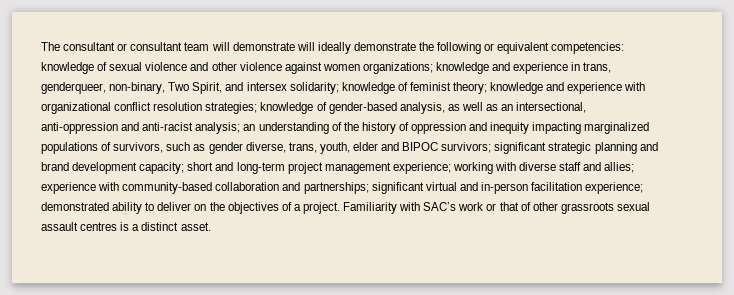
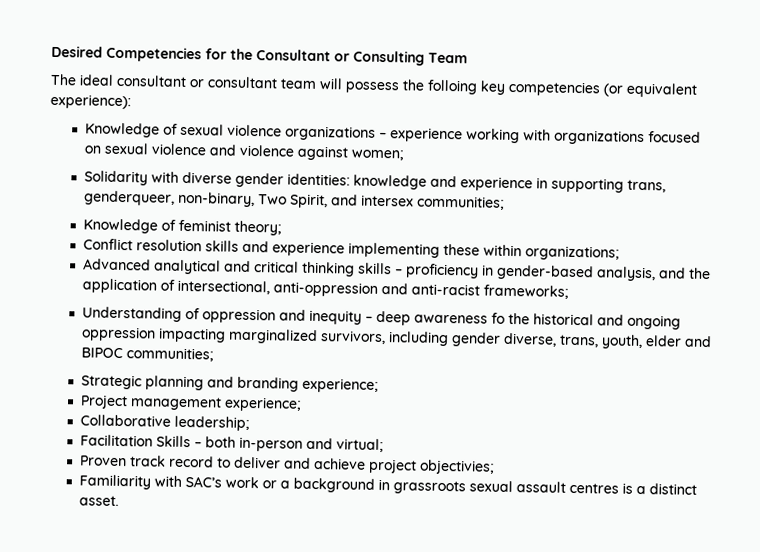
- The consultant or consultant team will demonstrate will ideally demonstrate the following or equivalent competencies: knowledge of sexual violence and other violence against women organizations; knowledge and experience in trans, genderqueer, non-binary, Two Spirit, and intersex solidarity; knowledge of feminist theory; knowledge and experience with organizational conflict resolution strategies; knowledge of gender-based analysis, as well as an intersectional, anti-oppression and anti-racist analysis; an understanding of the history of oppression and inequity impacting marginalized populations of survivors, such as gender diverse, trans, youth, elder and BIPOC survivors; significant strategic planning and brand development capacity; short and long-term project management experience; working with diverse staff and allies; experience with community-based collaboration and partnerships; significant virtual and in-person facilitation experience; demonstrated ability to deliver on the objectives of a project. Familiarity with SAC’s work or that of other grassroots sexual assault centres is a distinct asset.
+ Desired Competencies for the Consultant or Consulting Team
+ The ideal consultant or consultant team will possess the folloing key competencies (or equivalent experience):
+ Knowledge of sexual violence organizations – experience working with organizations focused on sexual violence and violence against women;
+ Solidarity with diverse gender identities: knowledge and experience in supporting trans, genderqueer, non-binary, Two Spirit, and intersex communities;
+ Knowledge of feminist theory;
+ Conflict resolution skills and experience implementing these within organizations;
+ Advanced analytical and critical thinking skills – proficiency in gender-based analysis, and the application of intersectional, anti-oppression and anti-racist frameworks;
+ Understanding of oppression and inequity – deep awareness fo the historical and ongoing oppression impacting marginalized survivors, including gender diverse, trans, youth, elder and BIPOC communities;
+ Strategic planning and branding experience;
+ Project management experience;
+ Collaborative leadership;
+ Facilitation Skills – both in-person and virtual;
+ Proven track record to deliver and achieve project objectivies;
+ Familiarity with SAC’s work or a background in grassroots sexual assault centres is a distinct asset.

